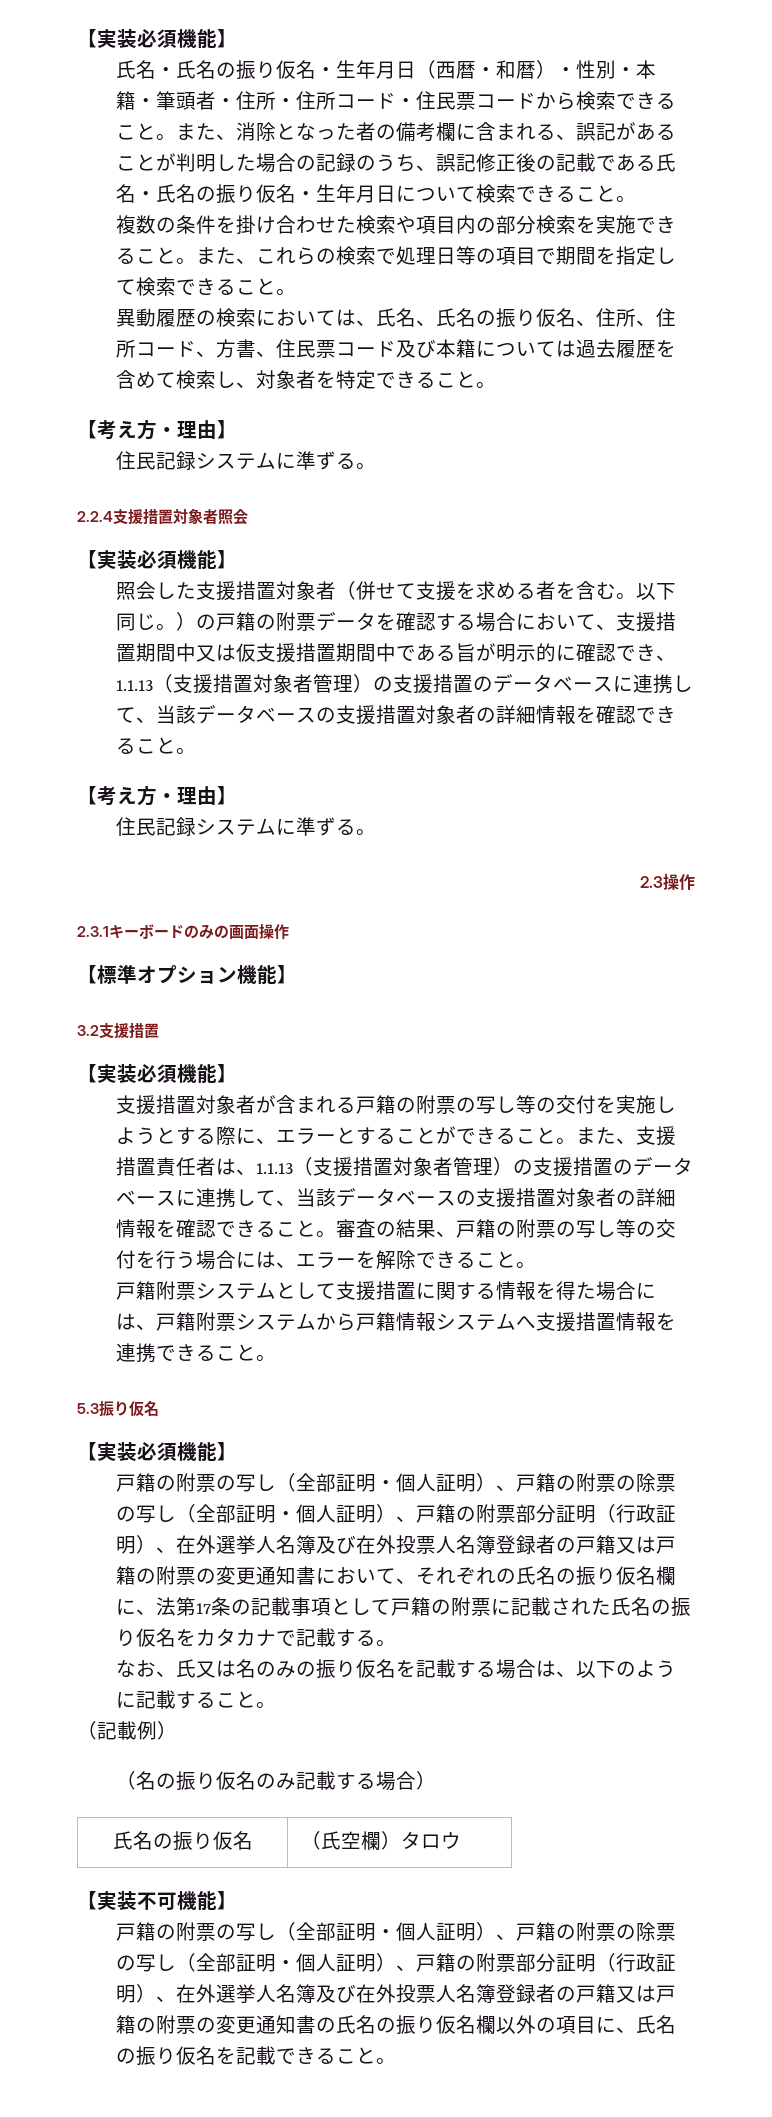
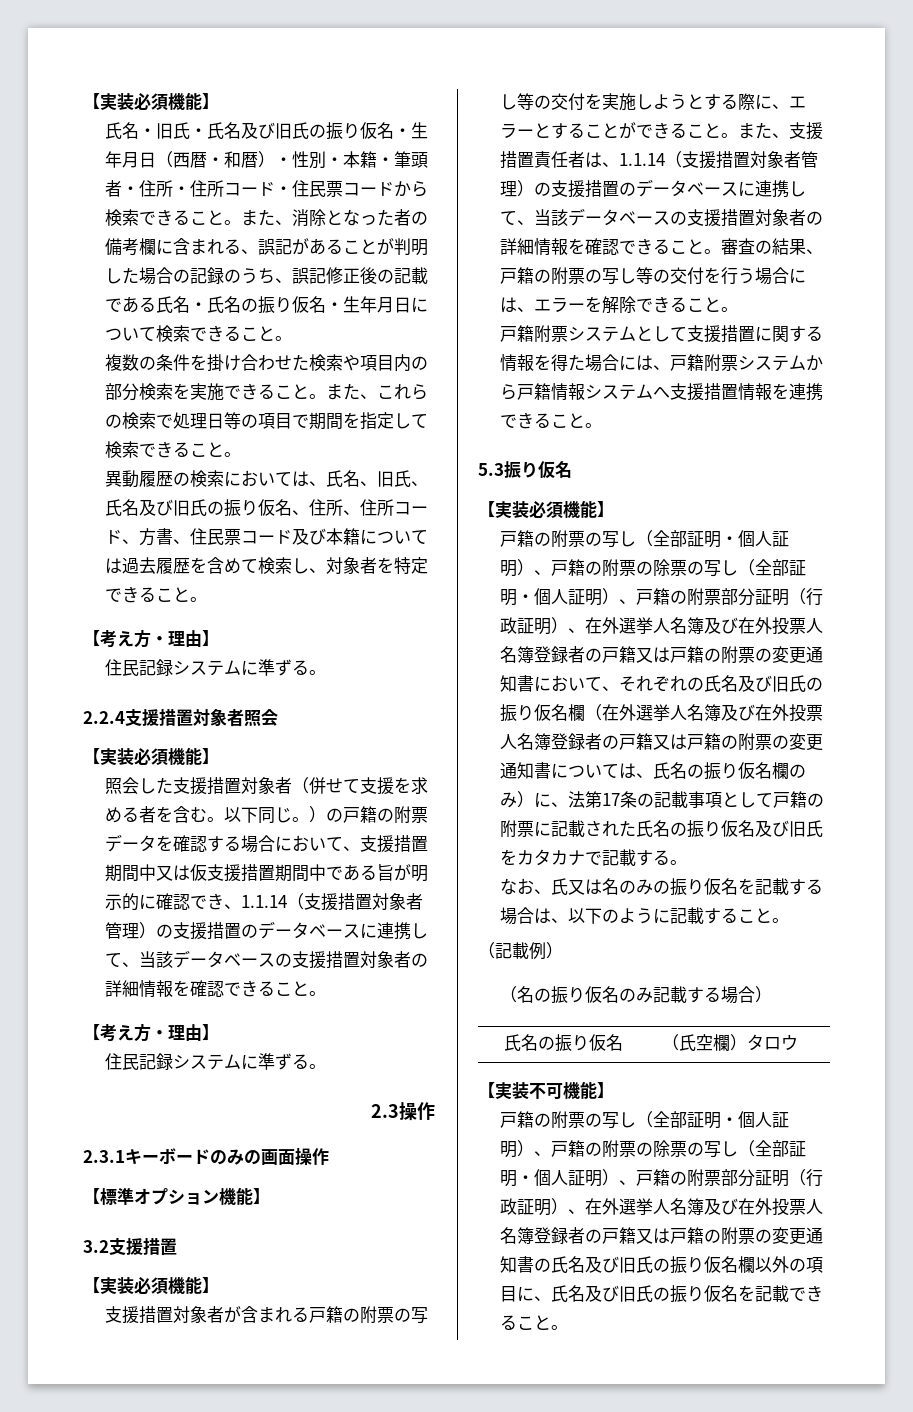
- 氏名・氏名の振り仮名・生年月日（西暦・和暦）・性別・本籍・筆頭者・住所・住所コード・住民票コードから検索できること。
+ 氏名・旧氏・氏名及び旧氏の振り仮名・生年月日（西暦・和暦）・性別・本籍・筆頭者・住所・住所コード・住民票コードから検索できること。
- 異動履歴の検索においては、氏名、氏名の振り仮名、住所、住所コード、方書、住民票コード及び本籍については過去履歴を含めて検索し、対象者を特定できること。
+ 異動履歴の検索においては、氏名、旧氏、氏名及び旧氏の振り仮名、住所、住所コード、方書、住民票コード及び本籍については過去履歴を含めて検索し、対象者を特定できること。
- 以下同じ。）の戸籍の附票データを確認する場合において、支援措置期間中又は仮支援措置期間中である旨が明示的に確認でき、1.1.13（支援措置対象者管理）の支援措置のデータベースに連携して、当該データベースの支援措置対象者の詳細情報を確認できること。
+ 以下同じ。）の戸籍の附票データを確認する場合において、支援措置期間中又は仮支援措置期間中である旨が明示的に確認でき、1.1.14（支援措置対象者管理）の支援措置のデータベースに連携して、当該データベースの支援措置対象者の詳細情報を確認できること。
- また、支援措置責任者は、1.1.13（支援措置対象者管理）の支援措置のデータベースに連携して、当該データベースの支援措置対象者の詳細情報を確認できること。
+ また、支援措置責任者は、1.1.14（支援措置対象者管理）の支援措置のデータベースに連携して、当該データベースの支援措置対象者の詳細情報を確認できること。
- 戸籍の附票の写し（全部証明・個人証明）、戸籍の附票の除票の写し（全部証明・個人証明）、戸籍の附票部分証明（行政証明）、在外選挙人名簿及び在外投票人名簿登録者の戸籍又は戸籍の附票の変更通知書において、それぞれの氏名の振り仮名欄に、法第17条の記載事項として戸籍の附票に記載された氏名の振り仮名をカタカナで記載する。
+ 戸籍の附票の写し（全部証明・個人証明）、戸籍の附票の除票の写し（全部証明・個人証明）、戸籍の附票部分証明（行政証明）、在外選挙人名簿及び在外投票人名簿登録者の戸籍又は戸籍の附票の変更通知書において、それぞれの氏名及び旧氏の振り仮名欄（在外選挙人名簿及び在外投票人名簿登録者の戸籍又は戸籍の附票の変更通知書については、氏名の振り仮名欄のみ）に、法第17条の記載事項として戸籍の附票に記載された氏名の振り仮名及び旧氏をカタカナで記載する。
- 戸籍の附票の写し（全部証明・個人証明）、戸籍の附票の除票の写し（全部証明・個人証明）、戸籍の附票部分証明（行政証明）、在外選挙人名簿及び在外投票人名簿登録者の戸籍又は戸籍の附票の変更通知書の氏名の振り仮名欄以外の項目に、氏名の振り仮名を記載できること。
+ 戸籍の附票の写し（全部証明・個人証明）、戸籍の附票の除票の写し（全部証明・個人証明）、戸籍の附票部分証明（行政証明）、在外選挙人名簿及び在外投票人名簿登録者の戸籍又は戸籍の附票の変更通知書の氏名及び旧氏の振り仮名欄以外の項目に、氏名及び旧氏の振り仮名を記載できること。

